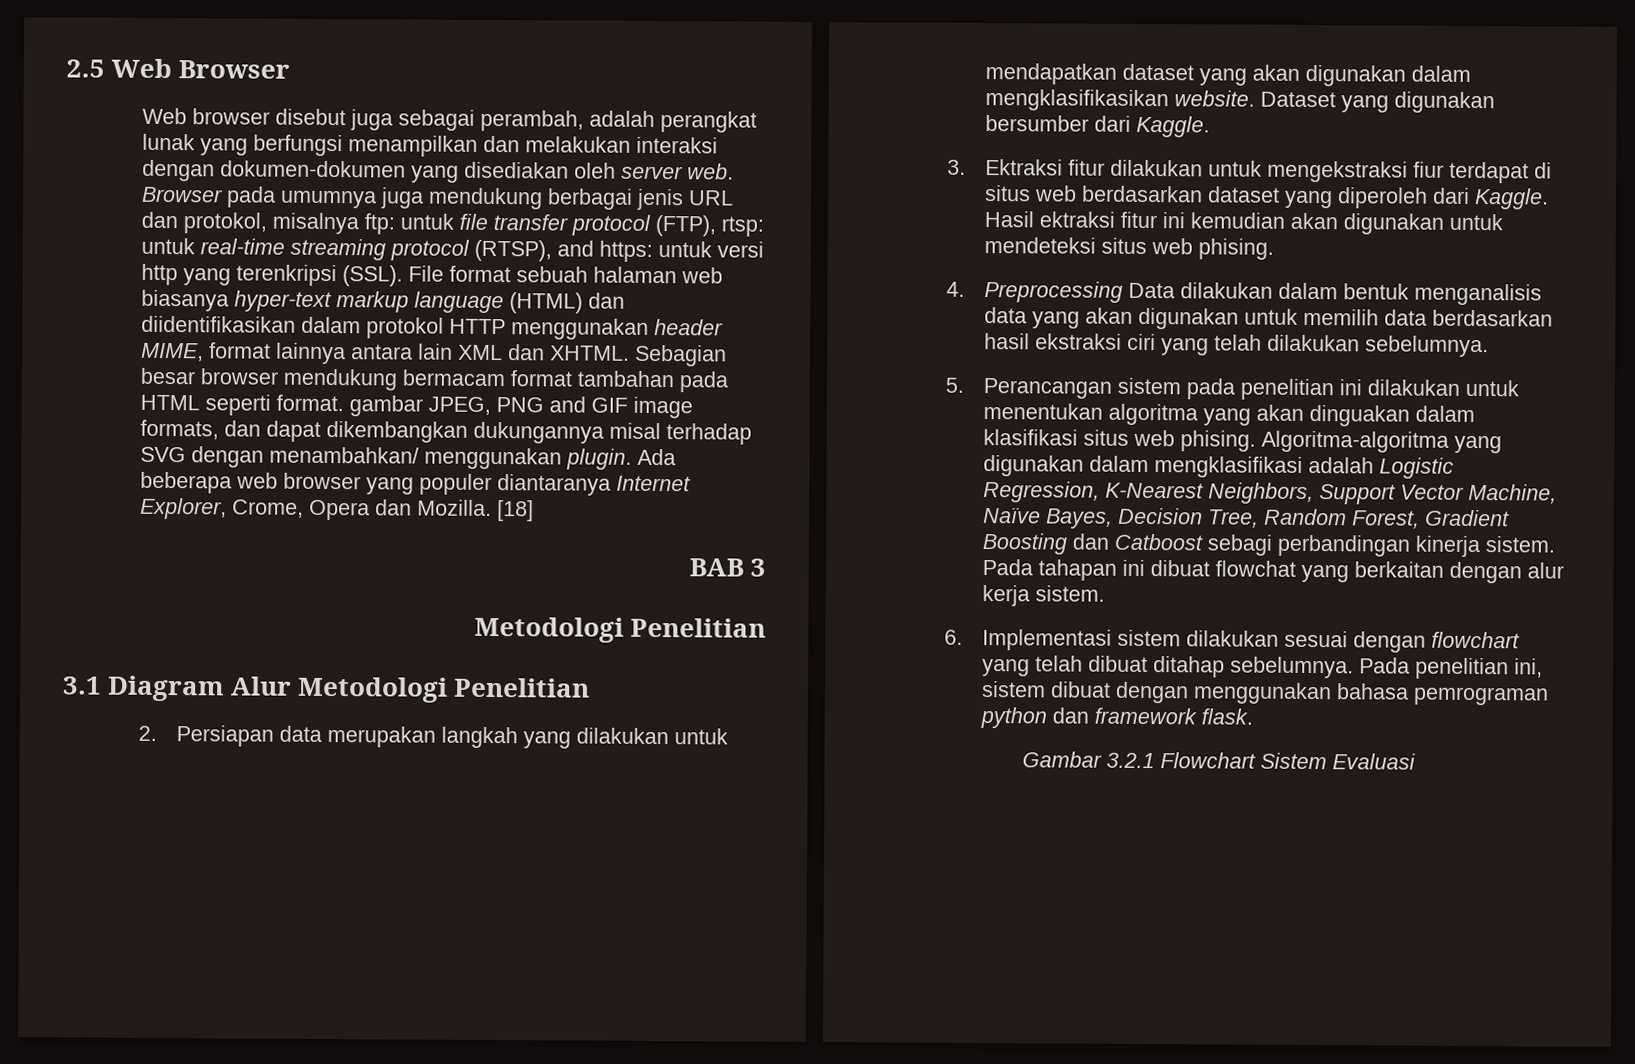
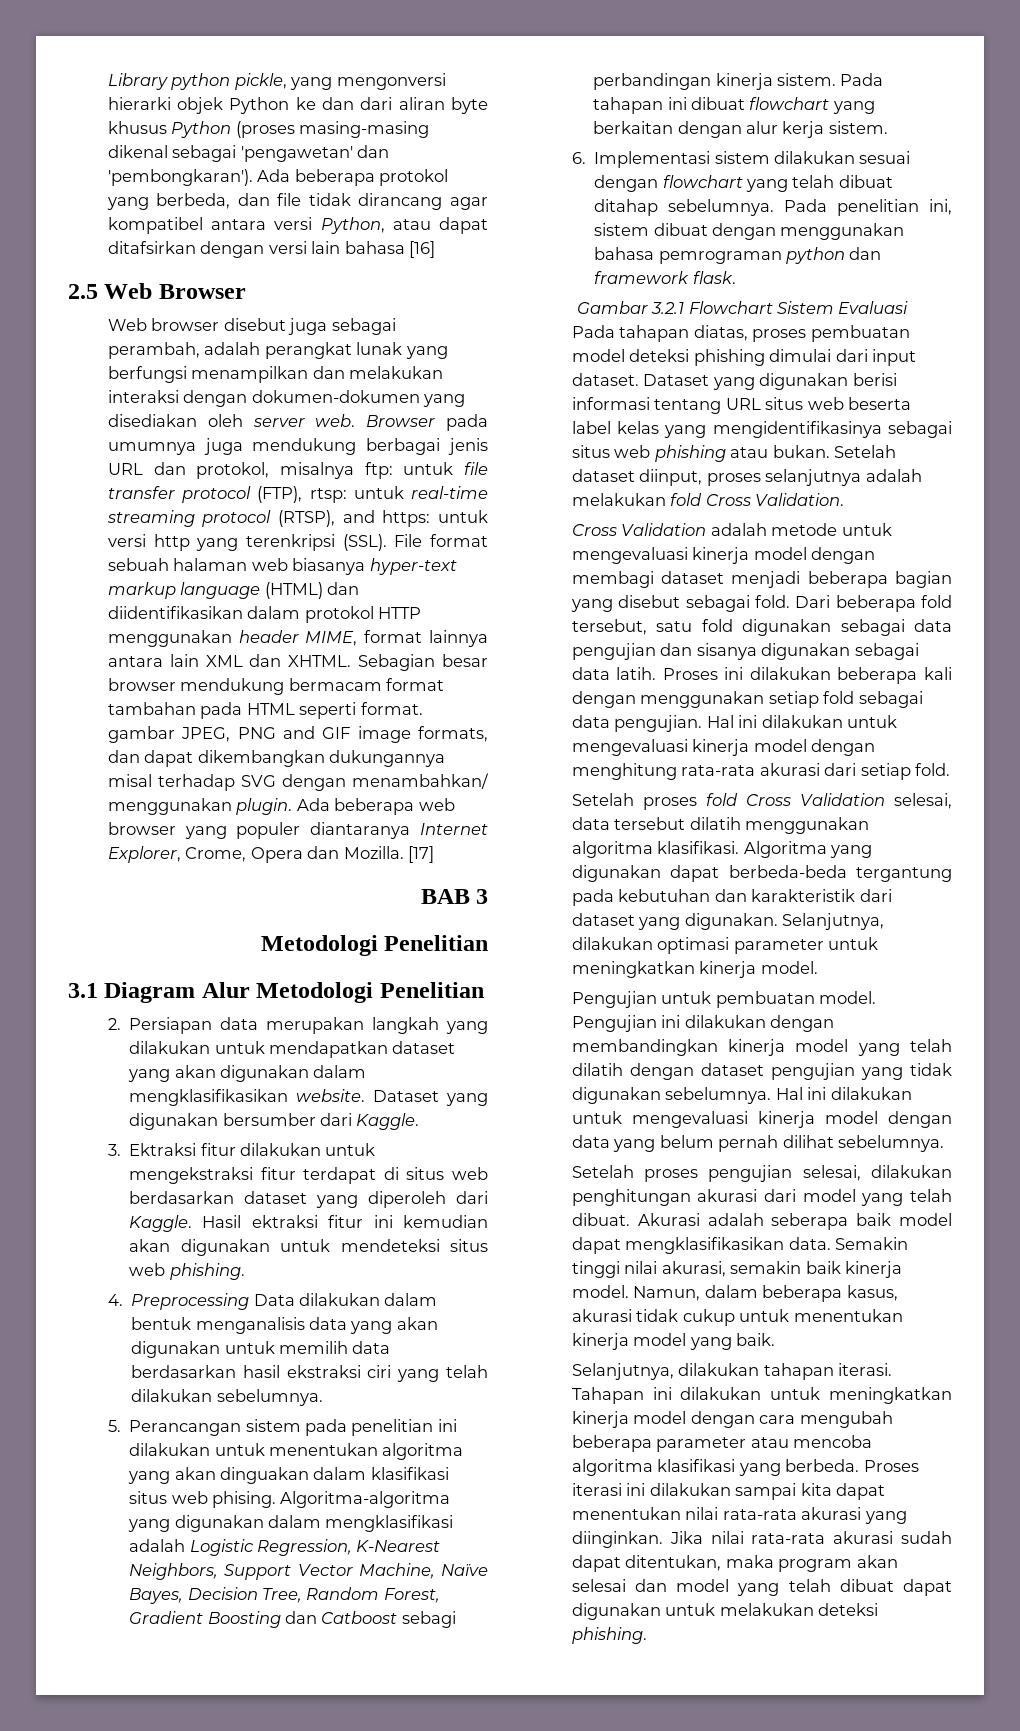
+ Library python pickle, yang mengonversi hierarki objek Python ke dan dari aliran byte khusus Python (proses masing-masing dikenal sebagai 'pengawetan' dan 'pembongkaran'). Ada beberapa protokol yang berbeda, dan file tidak dirancang agar kompatibel antara versi Python, atau dapat ditafsirkan dengan versi lain bahasa [16]
- [18]
+ [17]
- 3. Ektraksi fitur dilakukan untuk mengekstraksi fiur terdapat di situs web berdasarkan dataset yang diperoleh dari Kaggle.
+ 3. Ektraksi fitur dilakukan untuk mengekstraksi fitur terdapat di situs web berdasarkan dataset yang diperoleh dari Kaggle.
- Hasil ektraksi fitur ini kemudian akan digunakan untuk mendeteksi situs web phising.
+ Hasil ektraksi fitur ini kemudian akan digunakan untuk mendeteksi situs web phishing.
- Pada tahapan ini dibuat flowchat yang berkaitan dengan alur kerja sistem.
+ Pada tahapan ini dibuat flowchart yang berkaitan dengan alur kerja sistem.
+ Pada tahapan diatas, proses pembuatan model deteksi phishing dimulai dari input dataset. Dataset yang digunakan berisi informasi tentang URL situs web beserta label kelas yang mengidentifikasinya sebagai situs web phishing atau bukan. Setelah dataset diinput, proses selanjutnya adalah melakukan fold Cross Validation.
+ Cross Validation adalah metode untuk mengevaluasi kinerja model dengan membagi dataset menjadi beberapa bagian yang disebut sebagai fold. Dari beberapa fold tersebut, satu fold digunakan sebagai data pengujian dan sisanya digunakan sebagai data latih. Proses ini dilakukan beberapa kali dengan menggunakan setiap fold sebagai data pengujian. Hal ini dilakukan untuk mengevaluasi kinerja model dengan menghitung rata-rata akurasi dari setiap fold.
+ Setelah proses fold Cross Validation selesai, data tersebut dilatih menggunakan algoritma klasifikasi. Algoritma yang digunakan dapat berbeda-beda tergantung pada kebutuhan dan karakteristik dari dataset yang digunakan. Selanjutnya, dilakukan optimasi parameter untuk meningkatkan kinerja model.
+ Pengujian untuk pembuatan model. Pengujian ini dilakukan dengan membandingkan kinerja model yang telah dilatih dengan dataset pengujian yang tidak digunakan sebelumnya. Hal ini dilakukan untuk mengevaluasi kinerja model dengan data yang belum pernah dilihat sebelumnya.
+ Setelah proses pengujian selesai, dilakukan penghitungan akurasi dari model yang telah dibuat. Akurasi adalah seberapa baik model dapat mengklasifikasikan data. Semakin tinggi nilai akurasi, semakin baik kinerja model. Namun, dalam beberapa kasus, akurasi tidak cukup untuk menentukan kinerja model yang baik.
+ Selanjutnya, dilakukan tahapan iterasi. Tahapan ini dilakukan untuk meningkatkan kinerja model dengan cara mengubah beberapa parameter atau mencoba algoritma klasifikasi yang berbeda. Proses iterasi ini dilakukan sampai kita dapat menentukan nilai rata-rata akurasi yang diinginkan. Jika nilai rata-rata akurasi sudah dapat ditentukan, maka program akan selesai dan model yang telah dibuat dapat digunakan untuk melakukan deteksi phishing.

